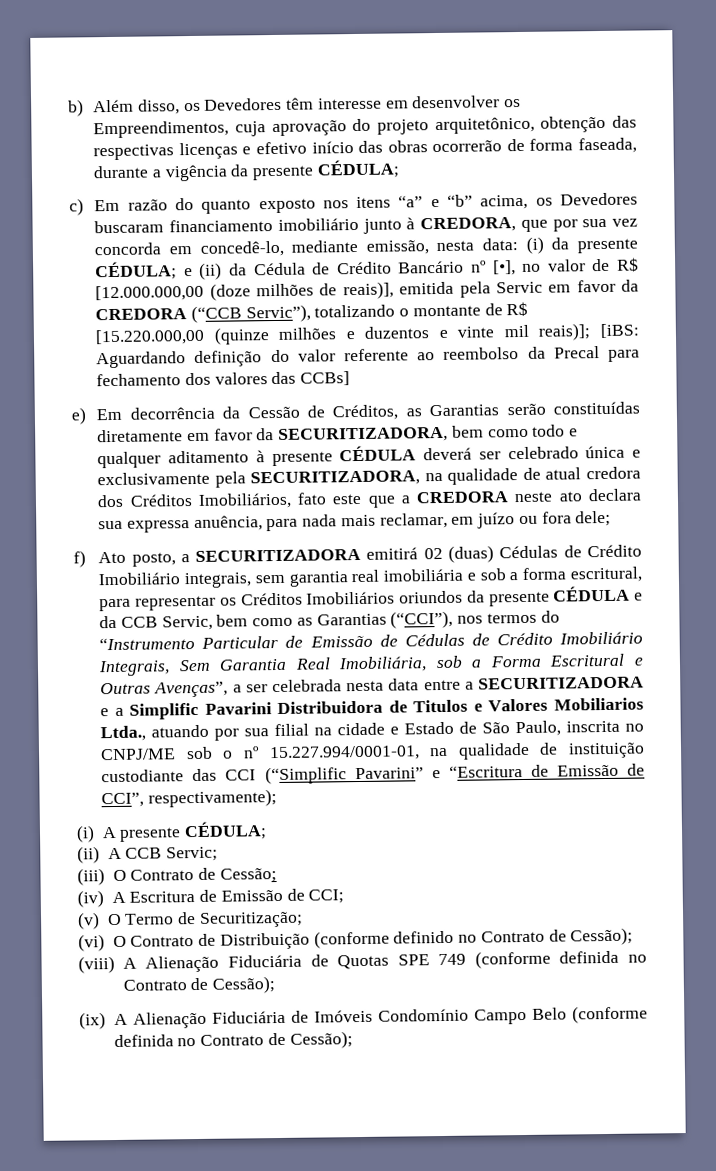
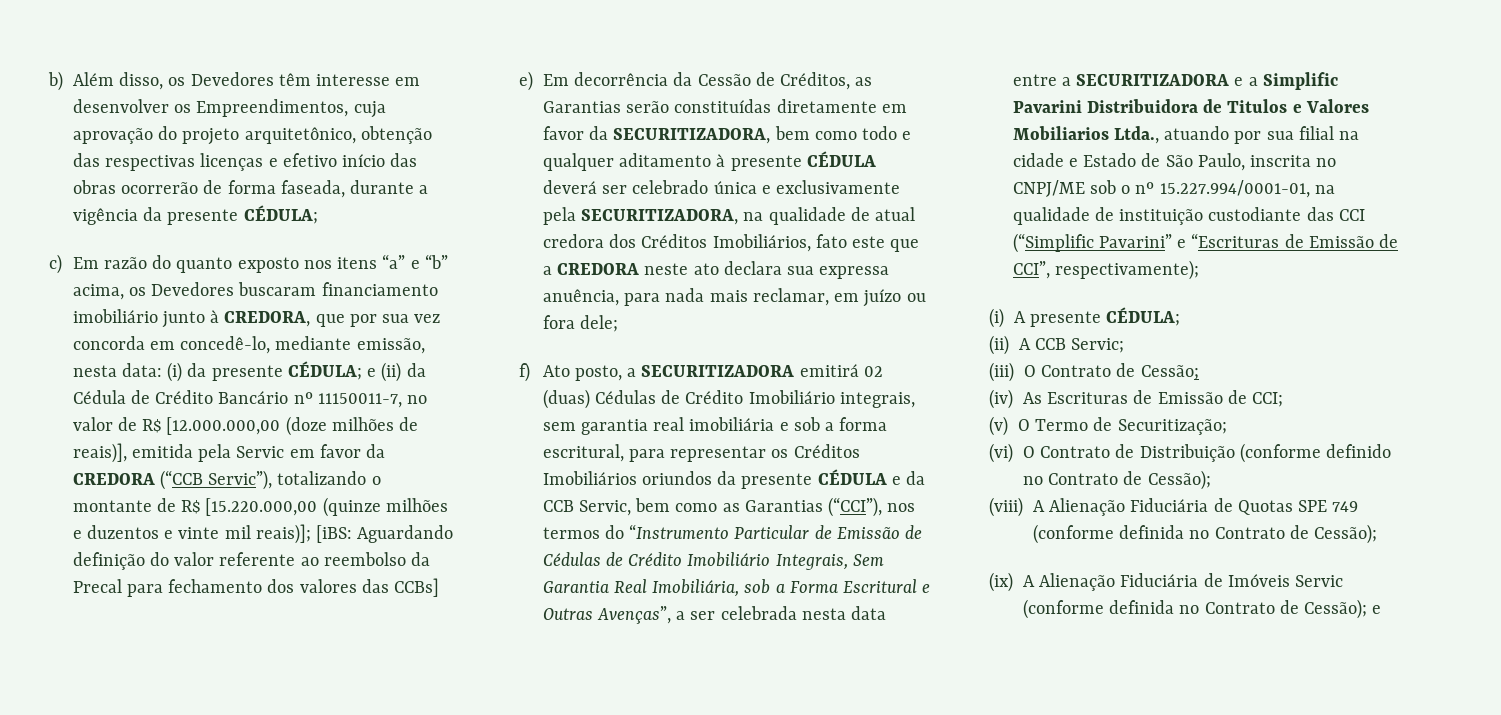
- e (ii) da Cédula de Crédito Bancário nº [•], no valor de R$ [12.000.000,00 (doze milhões de reais)], emitida pela Servic em favor da CREDORA (“CCB Servic”), totalizando o montante de R$ [15.220.000,00 (quinze milhões e duzentos e vinte mil reais)];
+ e (ii) da Cédula de Crédito Bancário nº 11150011-7, no valor de R$ [12.000.000,00 (doze milhões de reais)], emitida pela Servic em favor da CREDORA (“CCB Servic”), totalizando o montante de R$ [15.220.000,00 (quinze milhões e duzentos e vinte mil reais)];
- f) Ato posto, a SECURITIZADORA emitirá 02 (duas) Cédulas de Crédito Imobiliário integrais, sem garantia real imobiliária e sob a forma escritural, para representar os Créditos Imobiliários oriundos da presente CÉDULA e da CCB Servic, bem como as Garantias (“CCI”), nos termos do “Instrumento Particular de Emissão de Cédulas de Crédito Imobiliário Integrais, Sem Garantia Real Imobiliária, sob a Forma Escritural e Outras Avenças”, a ser celebrada nesta data entre a SECURITIZADORA e a Simplific Pavarini Distribuidora de Titulos e Valores Mobiliarios Ltda., atuando por sua filial na cidade e Estado de São Paulo, inscrita no CNPJ/ME sob o nº 15.227.994/0001-01, na qualidade de instituição custodiante das CCI (“Simplific Pavarini” e “Escritura de Emissão de CCI”, respectivamente);
+ f) Ato posto, a SECURITIZADORA emitirá 02 (duas) Cédulas de Crédito Imobiliário integrais, sem garantia real imobiliária e sob a forma escritural, para representar os Créditos Imobiliários oriundos da presente CÉDULA e da CCB Servic, bem como as Garantias (“CCI”), nos termos do “Instrumento Particular de Emissão de Cédulas de Crédito Imobiliário Integrais, Sem Garantia Real Imobiliária, sob a Forma Escritural e Outras Avenças”, a ser celebrada nesta data entre a SECURITIZADORA e a Simplific Pavarini Distribuidora de Titulos e Valores Mobiliarios Ltda., atuando por sua filial na cidade e Estado de São Paulo, inscrita no CNPJ/ME sob o nº 15.227.994/0001-01, na qualidade de instituição custodiante das CCI (“Simplific Pavarini” e “Escrituras de Emissão de CCI”, respectivamente);
- (iv) A Escritura de Emissão de CCI;
+ (iv) As Escrituras de Emissão de CCI;
- (ix) A Alienação Fiduciária de Imóveis Condomínio Campo Belo (conforme definida no Contrato de Cessão);
+ (ix) A Alienação Fiduciária de Imóveis Servic (conforme definida no Contrato de Cessão); e

